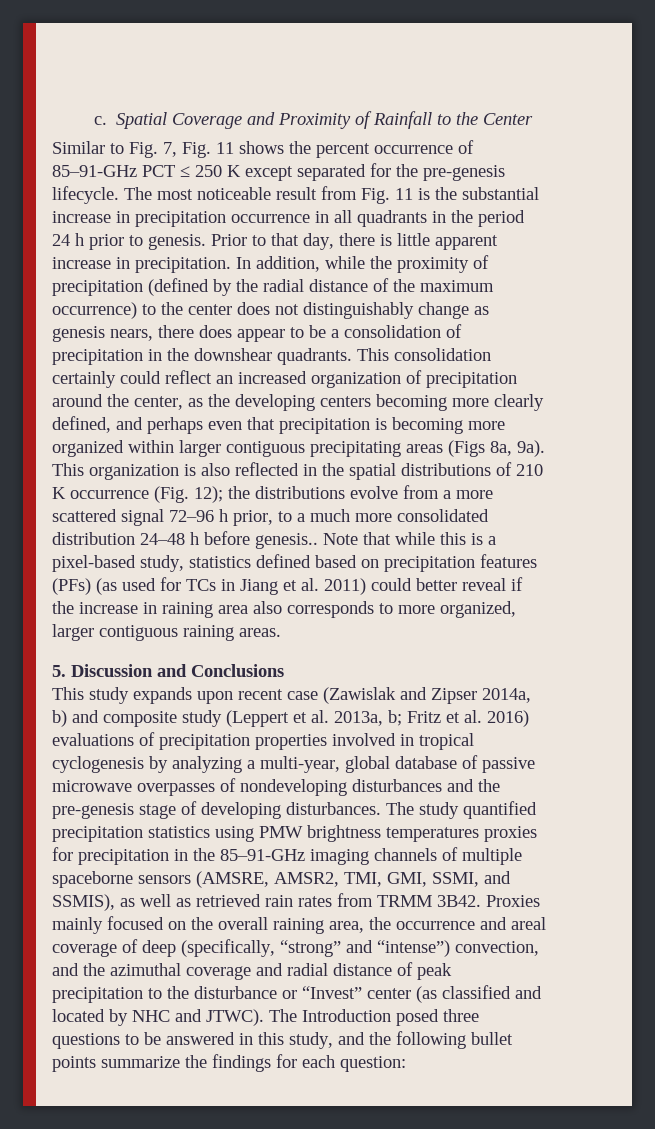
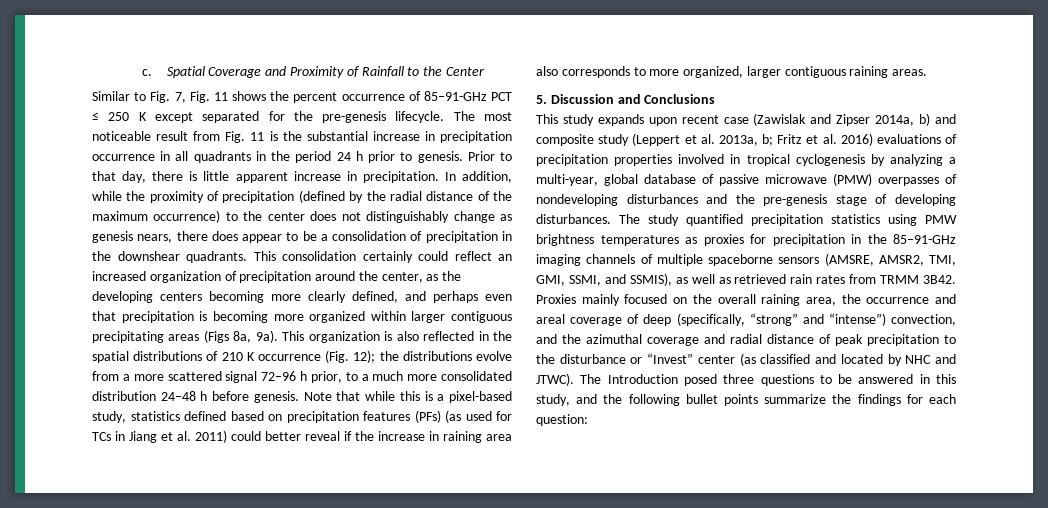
- This organization is also reflected in the spatial distributions of 210 K occurrence (Fig. 12); the distributions evolve from a more scattered signal 72–96 h prior, to a much more consolidated distribution 24–48 h before genesis..
+ This organization is also reflected in the spatial distributions of 210 K occurrence (Fig. 12); the distributions evolve from a more scattered signal 72–96 h prior, to a much more consolidated distribution 24–48 h before genesis.
- This study expands upon recent case (Zawislak and Zipser 2014a, b) and composite study (Leppert et al. 2013a, b; Fritz et al. 2016) evaluations of precipitation properties involved in tropical cyclogenesis by analyzing a multi-year, global database of passive microwave overpasses of nondeveloping disturbances and the pre-genesis stage of developing disturbances.
+ This study expands upon recent case (Zawislak and Zipser 2014a, b) and composite study (Leppert et al. 2013a, b; Fritz et al. 2016) evaluations of precipitation properties involved in tropical cyclogenesis by analyzing a multi-year, global database of passive microwave (PMW) overpasses of nondeveloping disturbances and the pre-genesis stage of developing disturbances.
- The study quantified precipitation statistics using PMW brightness temperatures proxies for precipitation in the 85–91-GHz imaging channels of multiple spaceborne sensors (AMSRE, AMSR2, TMI, GMI, SSMI, and SSMIS), as well as retrieved rain rates from TRMM 3B42.
+ The study quantified precipitation statistics using PMW brightness temperatures as proxies for precipitation in the 85–91-GHz imaging channels of multiple spaceborne sensors (AMSRE, AMSR2, TMI, GMI, SSMI, and SSMIS), as well as retrieved rain rates from TRMM 3B42.

